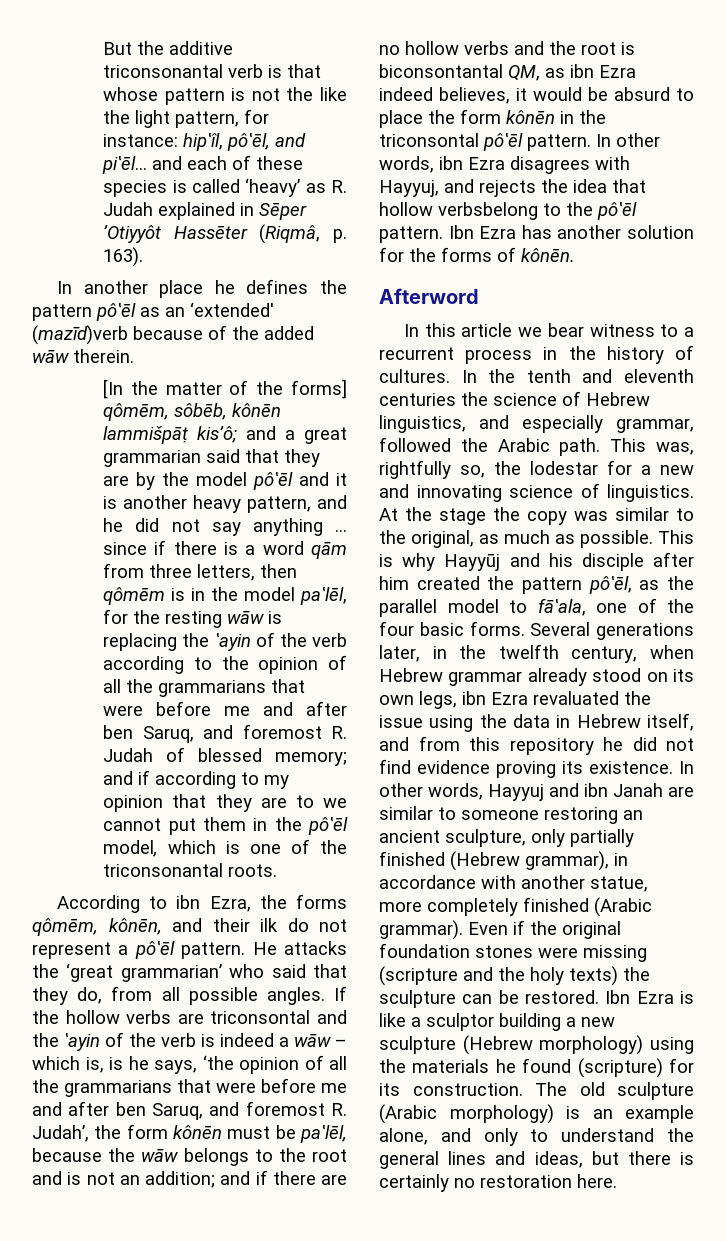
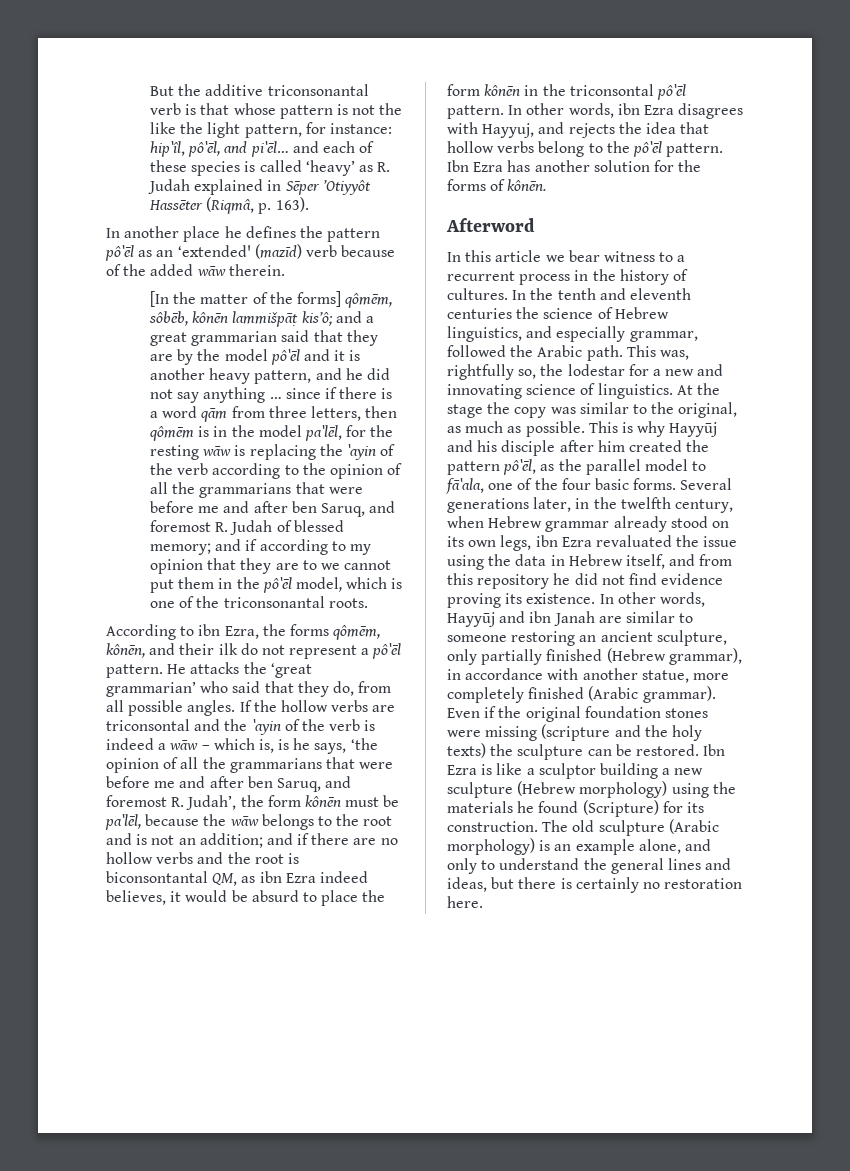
- In another place he defines the pattern pô‛ēl as an ‘extended' (mazīd)verb because of the added wāw therein.
+ In another place he defines the pattern pô‛ēl as an ‘extended' (mazīd) verb because of the added wāw therein.
- In other words, ibn Ezra disagrees with Hayyuj, and rejects the idea that hollow verbsbelong to the pô‛ēl pattern.
+ In other words, ibn Ezra disagrees with Hayyuj, and rejects the idea that hollow verbs belong to the pô‛ēl pattern.
- In other words, Hayyuj and ibn Janah are similar to someone restoring an ancient sculpture, only partially finished (Hebrew grammar), in accordance with another statue, more completely finished (Arabic grammar).
+ In other words, Hayyūj and ibn Janah are similar to someone restoring an ancient sculpture, only partially finished (Hebrew grammar), in accordance with another statue, more completely finished (Arabic grammar).
- Ibn Ezra is like a sculptor building a new sculpture (Hebrew morphology) using the materials he found (scripture) for its construction.
+ Ibn Ezra is like a sculptor building a new sculpture (Hebrew morphology) using the materials he found (Scripture) for its construction.

